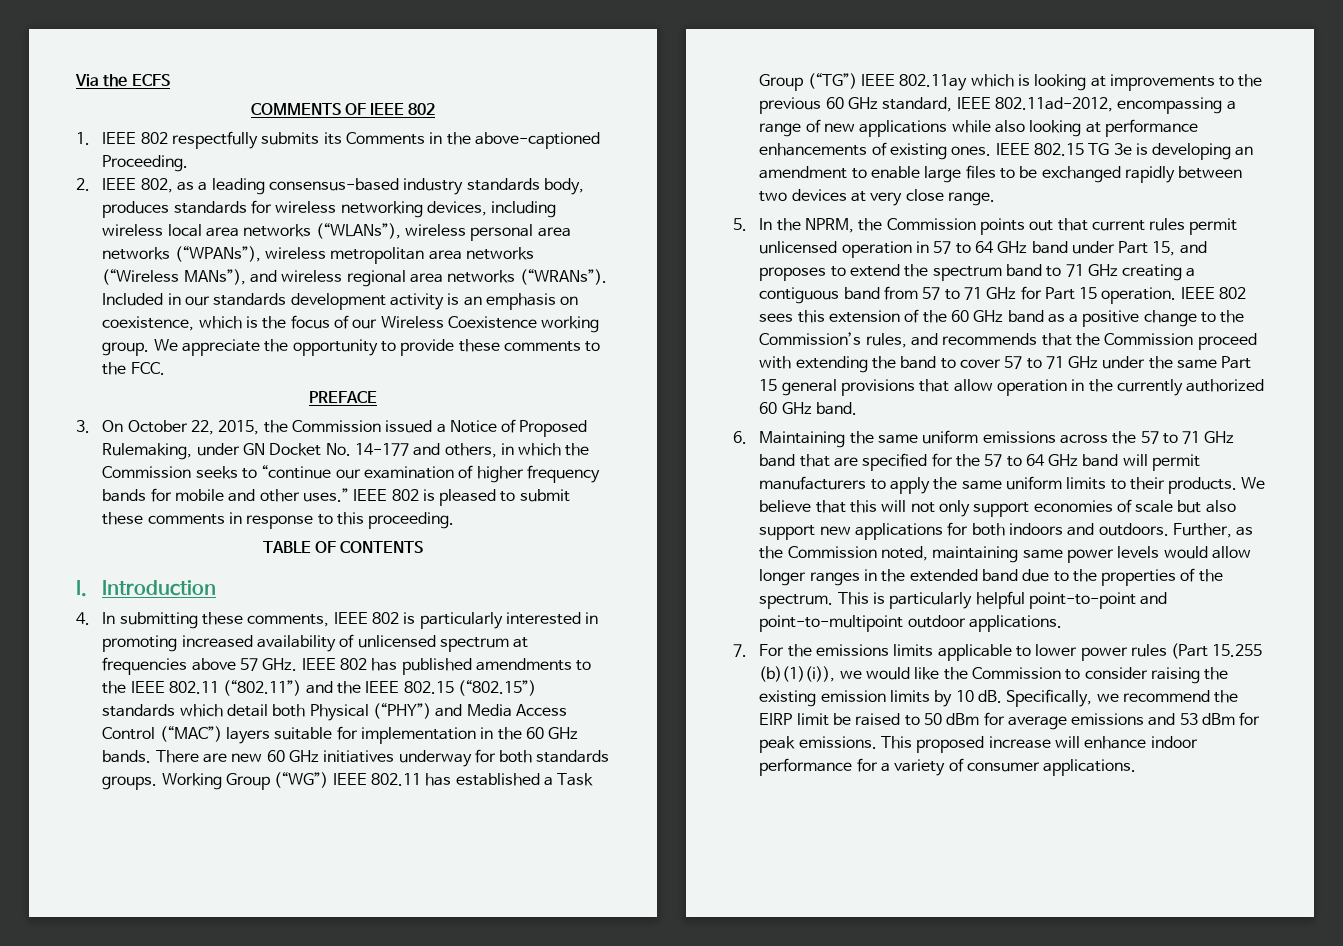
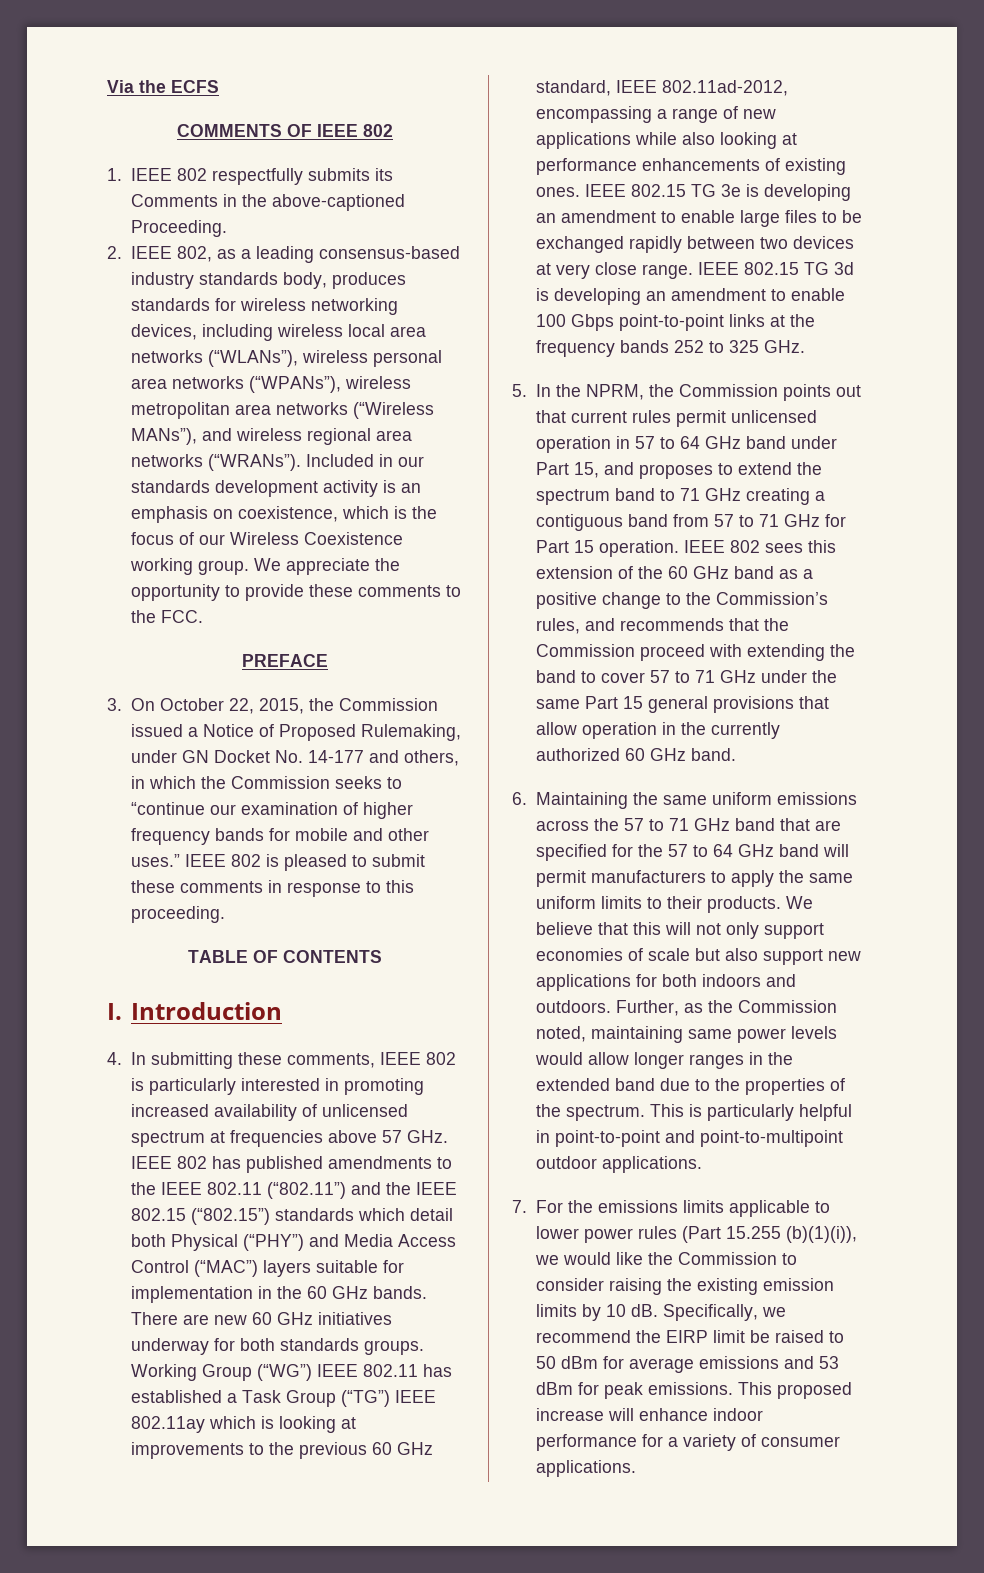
+ IEEE 802.15 TG 3d is developing an amendment to enable 100 Gbps point-to-point links at the frequency bands 252 to 325 GHz.
- This is particularly helpful point-to-point and point-to-multipoint outdoor applications.
+ This is particularly helpful in point-to-point and point-to-multipoint outdoor applications.

